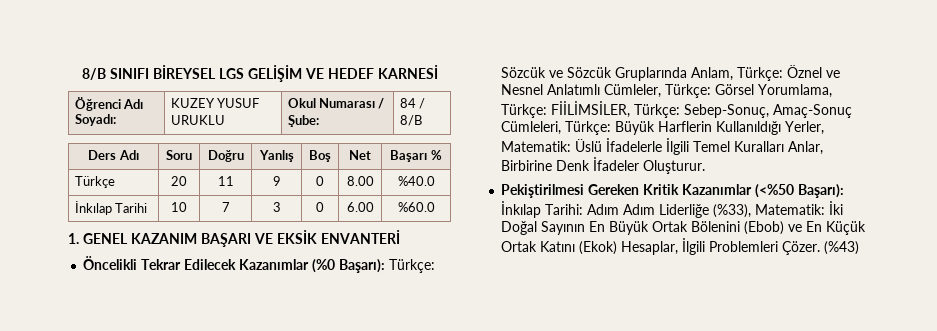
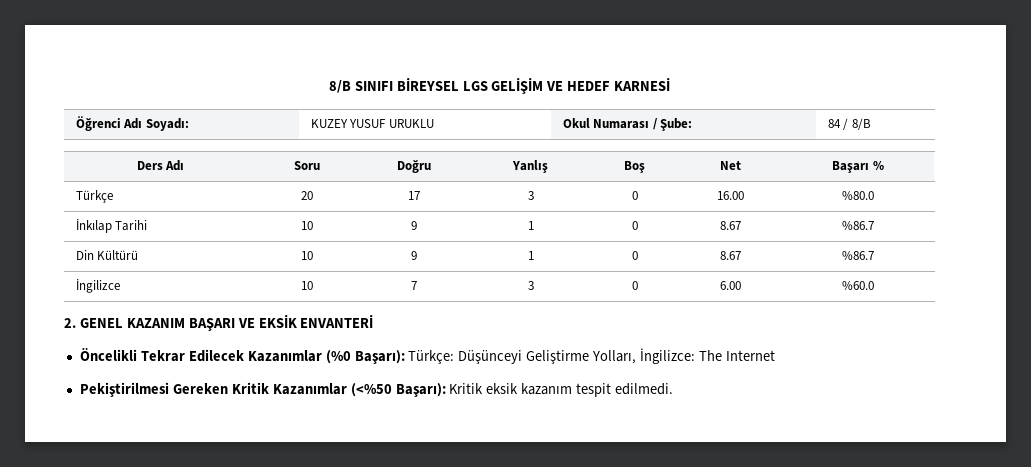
- Türkçe | 20 | 11 | 9 | 0 | 8.00 | %40.0
- İnkılap Tarihi | 10 | 7 | 3 | 0 | 6.00 | %60.0
+ Türkçe | 20 | 17 | 3 | 0 | 16.00 | %80.0
+ İnkılap Tarihi | 10 | 9 | 1 | 0 | 8.67 | %86.7
+ Din Kültürü | 10 | 9 | 1 | 0 | 8.67 | %86.7
+ İngilizce | 10 | 7 | 3 | 0 | 6.00 | %60.0
- 1. GENEL KAZANIM BAŞARI VE EKSİK ENVANTERİ
+ 2. GENEL KAZANIM BAŞARI VE EKSİK ENVANTERİ
- Öncelikli Tekrar Edilecek Kazanımlar (%0 Başarı): Türkçe: Sözcük ve Sözcük Gruplarında Anlam, Türkçe: Öznel ve Nesnel Anlatımlı Cümleler, Türkçe: Görsel Yorumlama, Türkçe: FİİLİMSİLER, Türkçe: Sebep-Sonuç, Amaç-Sonuç Cümleleri, Türkçe: Büyük Harflerin Kullanıldığı Yerler, Matematik: Üslü İfadelerle İlgili Temel Kuralları Anlar, Birbirine Denk İfadeler Oluşturur.
+ Öncelikli Tekrar Edilecek Kazanımlar (%0 Başarı): Türkçe: Düşünceyi Geliştirme Yolları, İngilizce: The Internet
- Pekiştirilmesi Gereken Kritik Kazanımlar (<%50 Başarı): İnkılap Tarihi: Adım Adım Liderliğe (%33), Matematik: İki Doğal Sayının En Büyük Ortak Bölenini (Ebob) ve En Küçük Ortak Katını (Ekok) Hesaplar, İlgili Problemleri Çözer. (%43)
+ Pekiştirilmesi Gereken Kritik Kazanımlar (<%50 Başarı): Kritik eksik kazanım tespit edilmedi.

